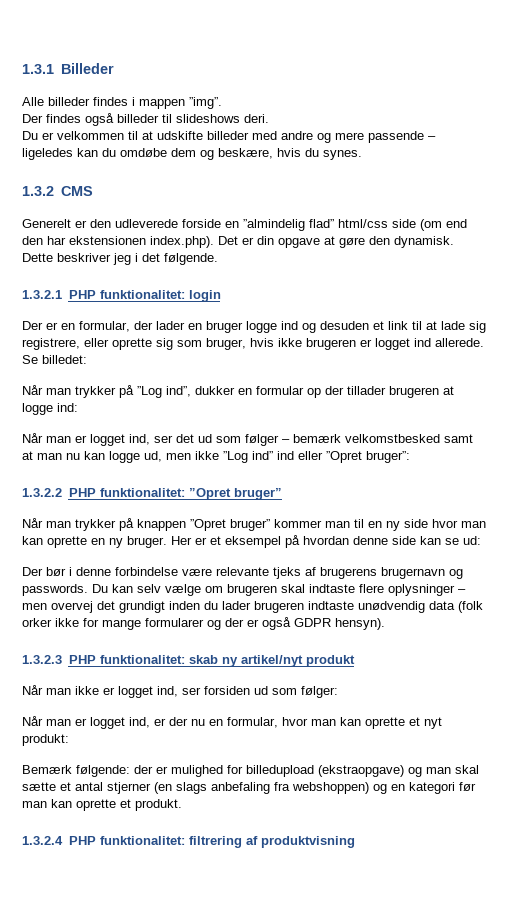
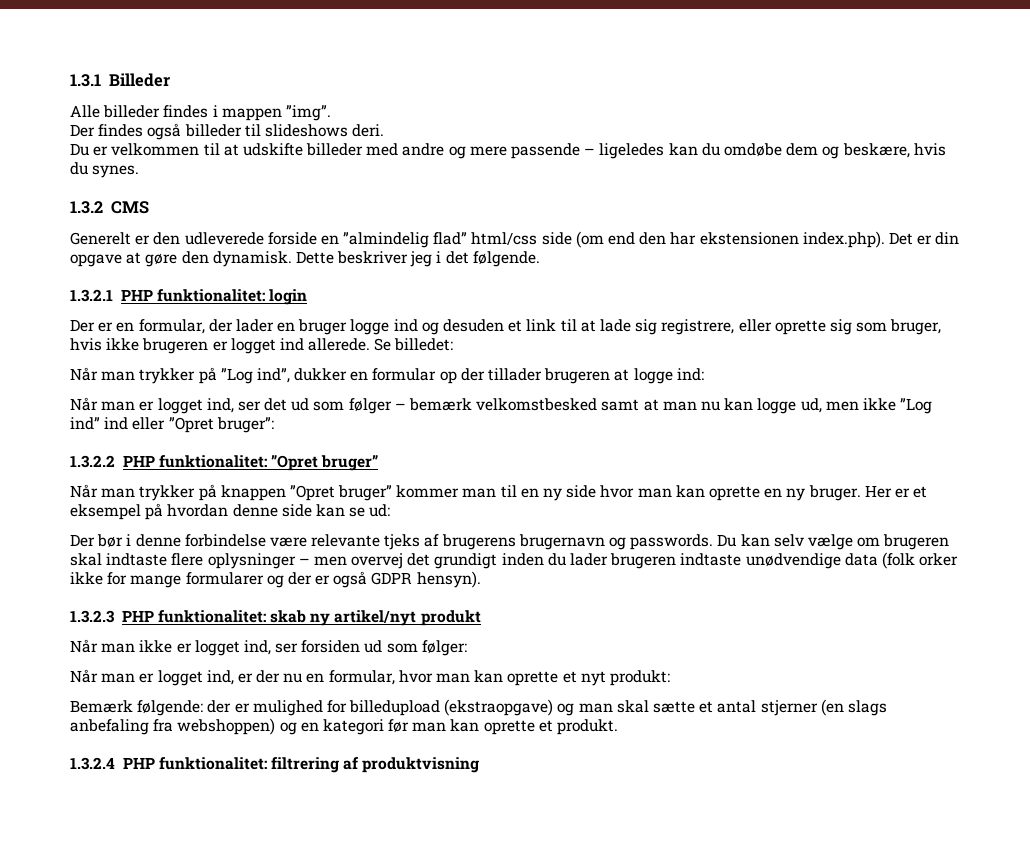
- Du kan selv vælge om brugeren skal indtaste flere oplysninger – men overvej det grundigt inden du lader brugeren indtaste unødvendig data (folk orker ikke for mange formularer og der er også GDPR hensyn).
+ Du kan selv vælge om brugeren skal indtaste flere oplysninger – men overvej det grundigt inden du lader brugeren indtaste unødvendige data (folk orker ikke for mange formularer og der er også GDPR hensyn).

